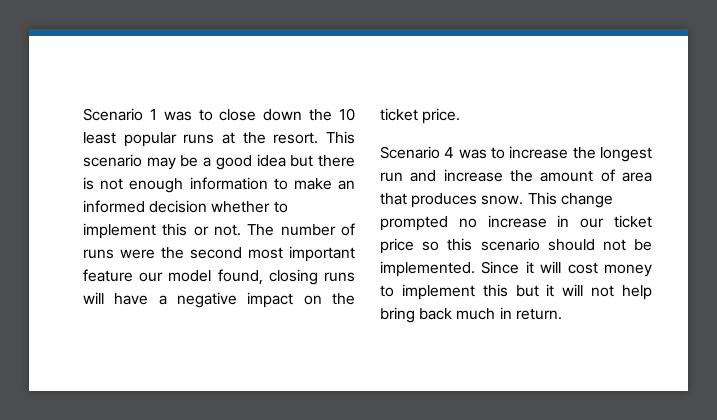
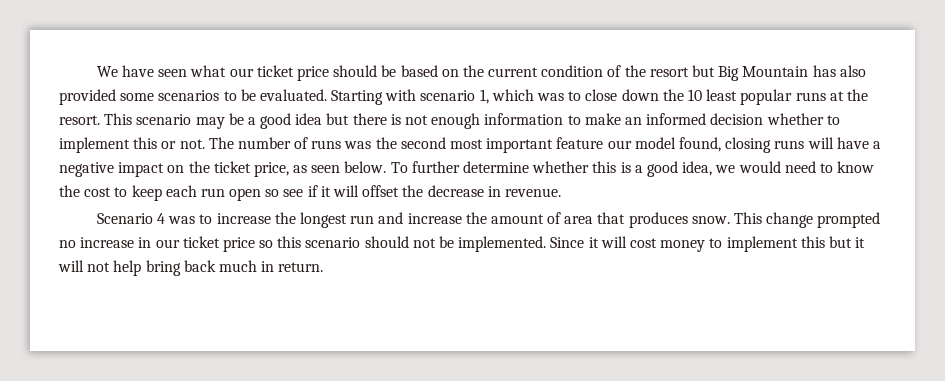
- Scenario 1 was to close down the 10 least popular runs at the resort.
+ We have seen what our ticket price should be based on the current condition of the resort but Big Mountain has also provided some scenarios to be evaluated. Starting with scenario 1, which was to close down the 10 least popular runs at the resort.
- The number of runs were the second most important feature our model found, closing runs will have a negative impact on the ticket price.
+ The number of runs was the second most important feature our model found, closing runs will have a negative impact on the ticket price, as seen below. To further determine whether this is a good idea, we would need to know the cost to keep each run open so see if it will offset the decrease in revenue.

